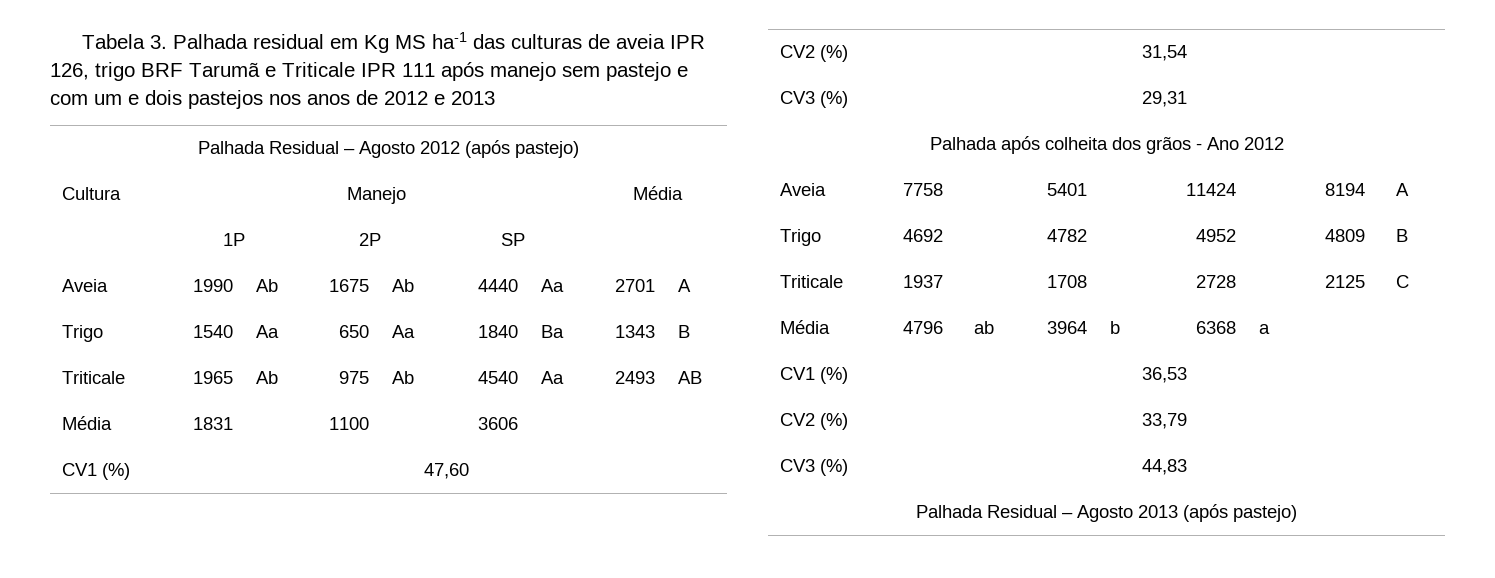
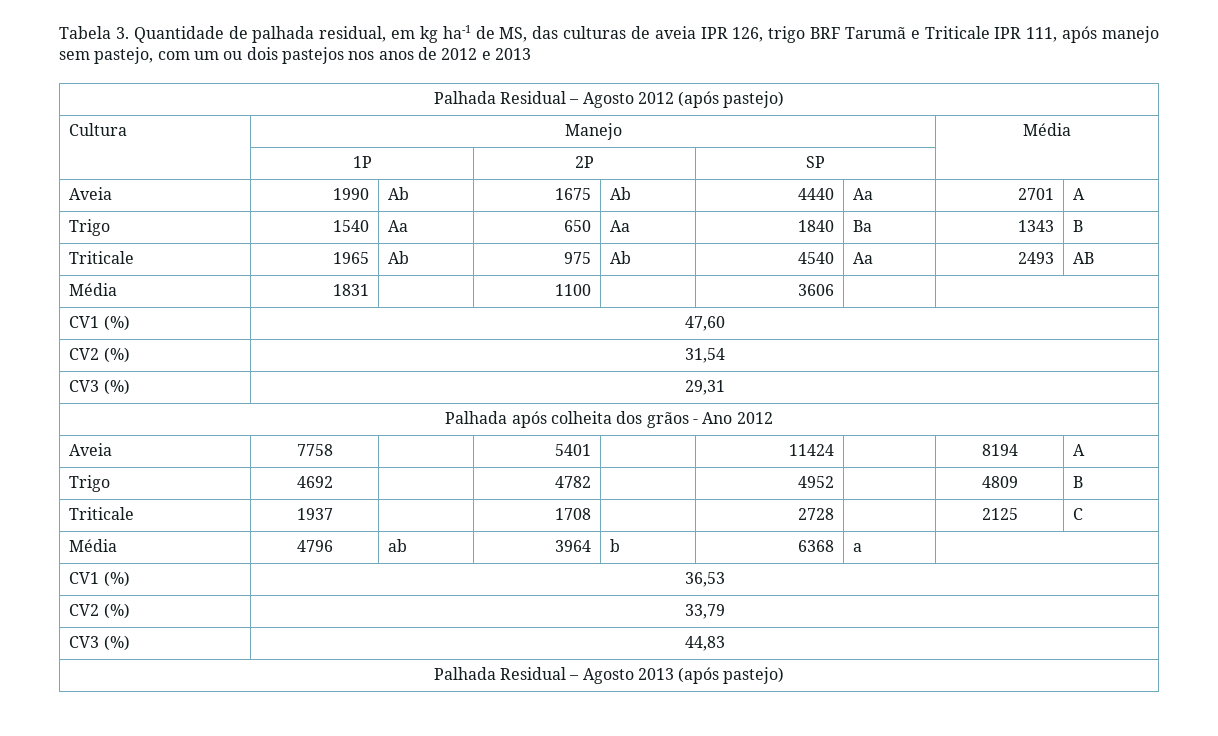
- Tabela 3. Palhada residual em Kg MS ha-1 das culturas de aveia IPR 126, trigo BRF Tarumã e Triticale IPR 111 após manejo sem pastejo e com um e dois pastejos nos anos de 2012 e 2013
+ Tabela 3. Quantidade de palhada residual, em kg ha-1 de MS, das culturas de aveia IPR 126, trigo BRF Tarumã e Triticale IPR 111, após manejo sem pastejo, com um ou dois pastejos nos anos de 2012 e 2013

